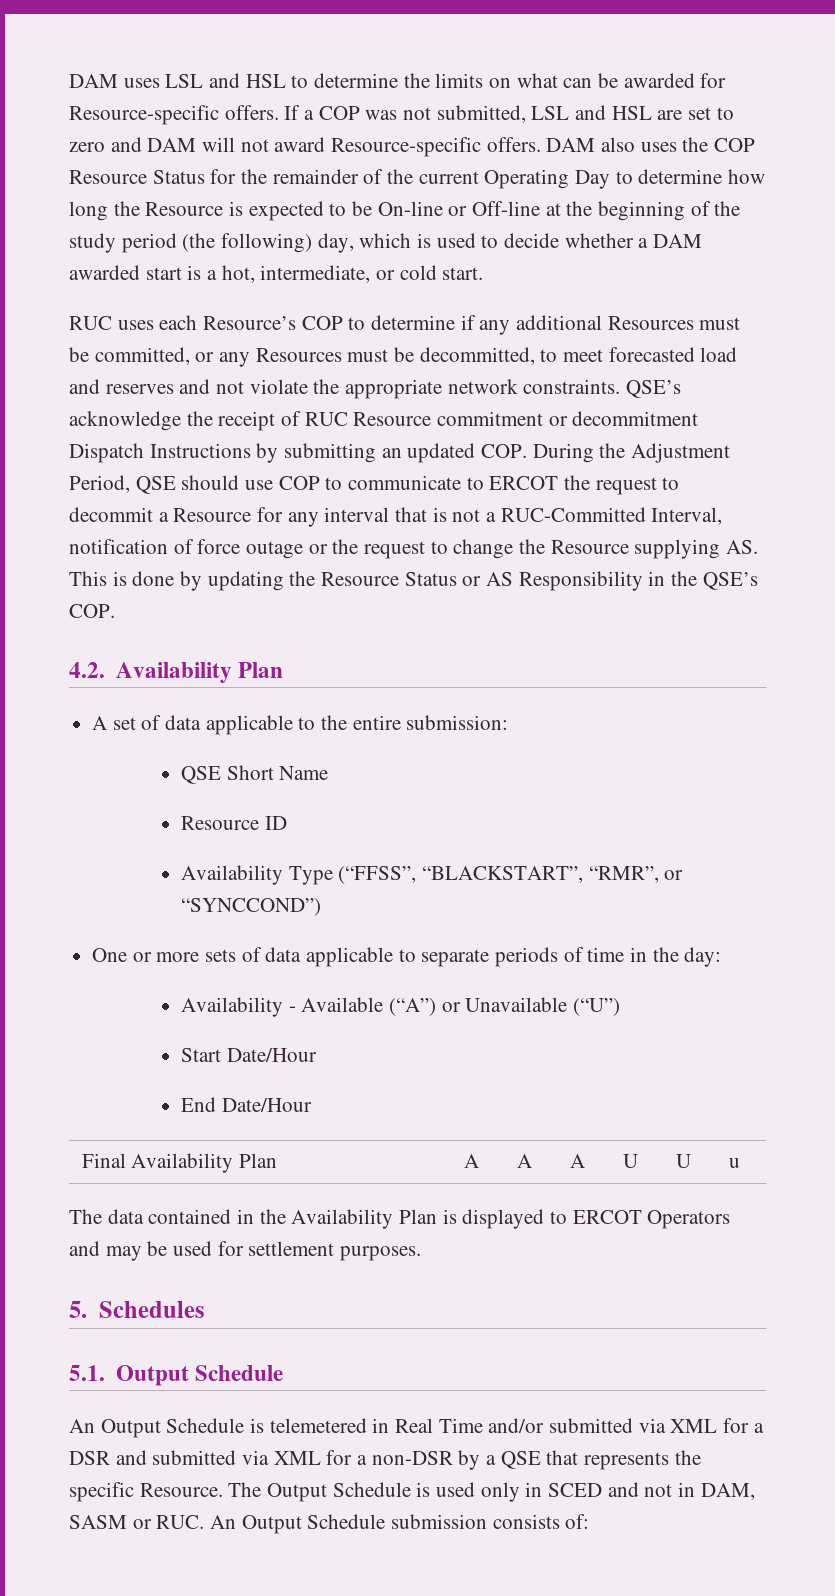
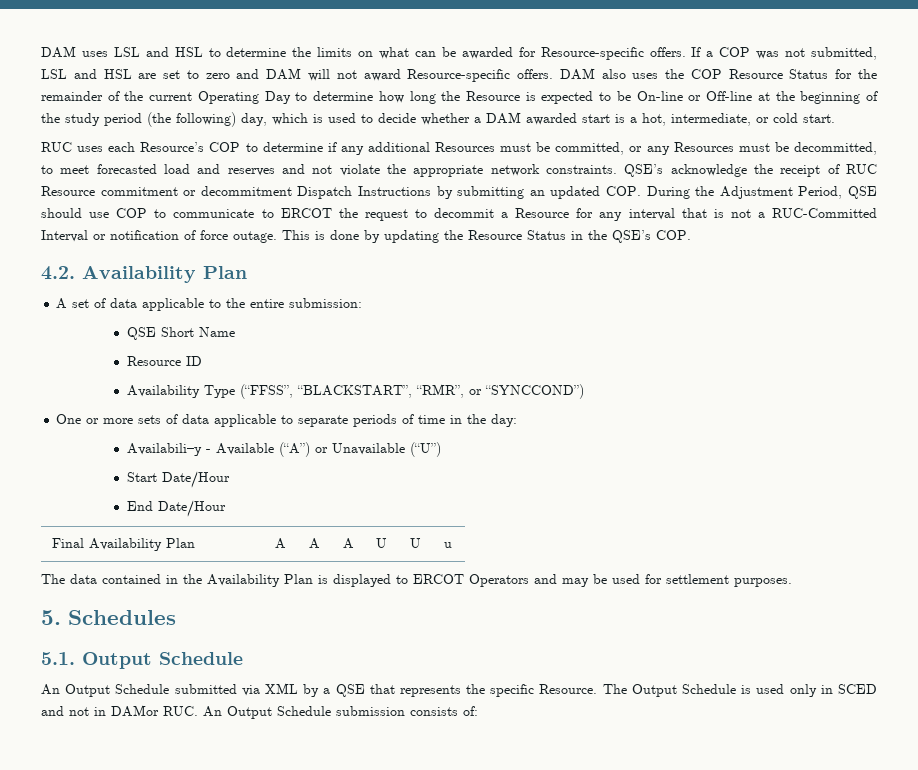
- QSE’s acknowledge the receipt of RUC Resource commitment or decommitment Dispatch Instructions by submitting an updated COP. During the Adjustment Period, QSE should use COP to communicate to ERCOT the request to decommit a Resource for any interval that is not a RUC-Committed Interval, notification of force outage or the request to change the Resource supplying AS. This is done by updating the Resource Status or AS Responsibility in the QSE’s COP.
+ QSE’s acknowledge the receipt of RUC Resource commitment or decommitment Dispatch Instructions by submitting an updated COP. During the Adjustment Period, QSE should use COP to communicate to ERCOT the request to decommit a Resource for any interval that is not a RUC-Committed Interval or notification of force outage. This is done by updating the Resource Status in the QSE’s COP.
- Availability - Available (“A”) or Unavailable (“U”)
+ Availabili–y - Available (“A”) or Unavailable (“U”)
- An Output Schedule is telemetered in Real Time and/or submitted via XML for a DSR and submitted via XML for a non-DSR by a QSE that represents the specific Resource.
+ An Output Schedule submitted via XML by a QSE that represents the specific Resource.
- The Output Schedule is used only in SCED and not in DAM, SASM or RUC. An Output Schedule submission consists of:
+ The Output Schedule is used only in SCED and not in DAMor RUC. An Output Schedule submission consists of:

